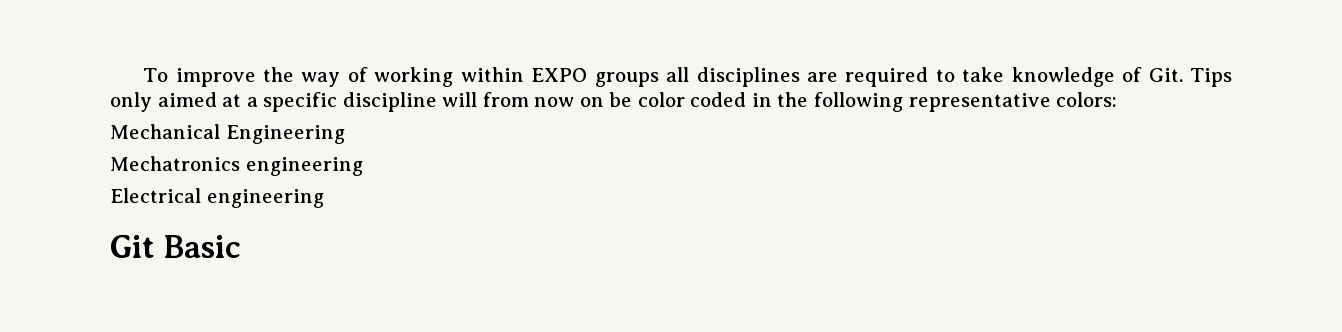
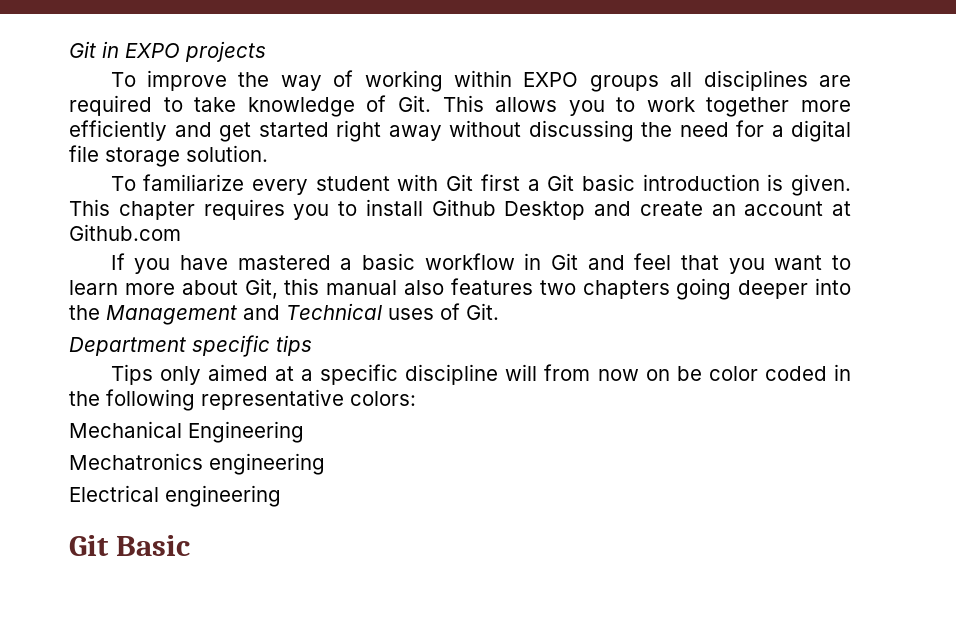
+ Git in EXPO projects
- To improve the way of working within EXPO groups all disciplines are required to take knowledge of Git. Tips only aimed at a specific discipline will from now on be color coded in the following representative colors:
+ To improve the way of working within EXPO groups all disciplines are required to take knowledge of Git. This allows you to work together more efficiently and get started right away without discussing the need for a digital file storage solution.
+ To familiarize every student with Git first a Git basic introduction is given. This chapter requires you to install Github Desktop and create an account at Github.com
+ If you have mastered a basic workflow in Git and feel that you want to learn more about Git, this manual also features two chapters going deeper into the Management and Technical uses of Git.
+ Department specific tips
+ Tips only aimed at a specific discipline will from now on be color coded in the following representative colors:

